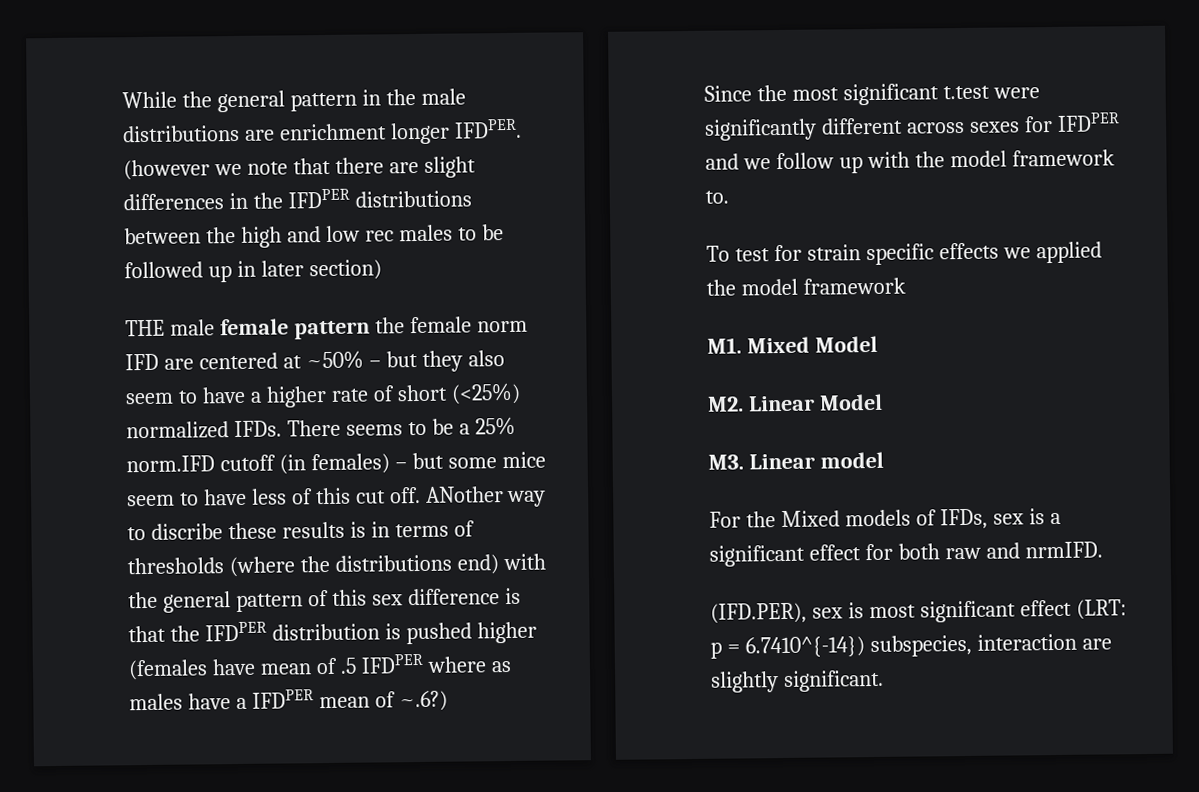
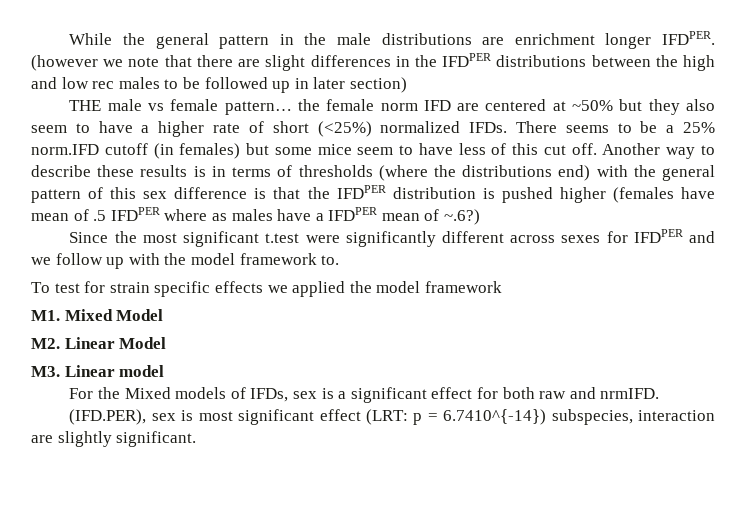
- THE male female pattern the female norm IFD are centered at ~50% – but they also seem to have a higher rate of short (<25%) normalized IFDs.
+ THE male vs female pattern… the female norm IFD are centered at ~50% but they also seem to have a higher rate of short (<25%) normalized IFDs.
- There seems to be a 25% norm.IFD cutoff (in females) – but some mice seem to have less of this cut off.
+ There seems to be a 25% norm.IFD cutoff (in females) but some mice seem to have less of this cut off.
- ANother way to discribe these results is in terms of thresholds (where the distributions end) with the general pattern of this sex difference is that the IFDPER distribution is pushed higher (females have mean of .5 IFDPER where as males have a IFDPER mean of ~.6?)
+ Another way to describe these results is in terms of thresholds (where the distributions end) with the general pattern of this sex difference is that the IFDPER distribution is pushed higher (females have mean of .5 IFDPER where as males have a IFDPER mean of ~.6?)

